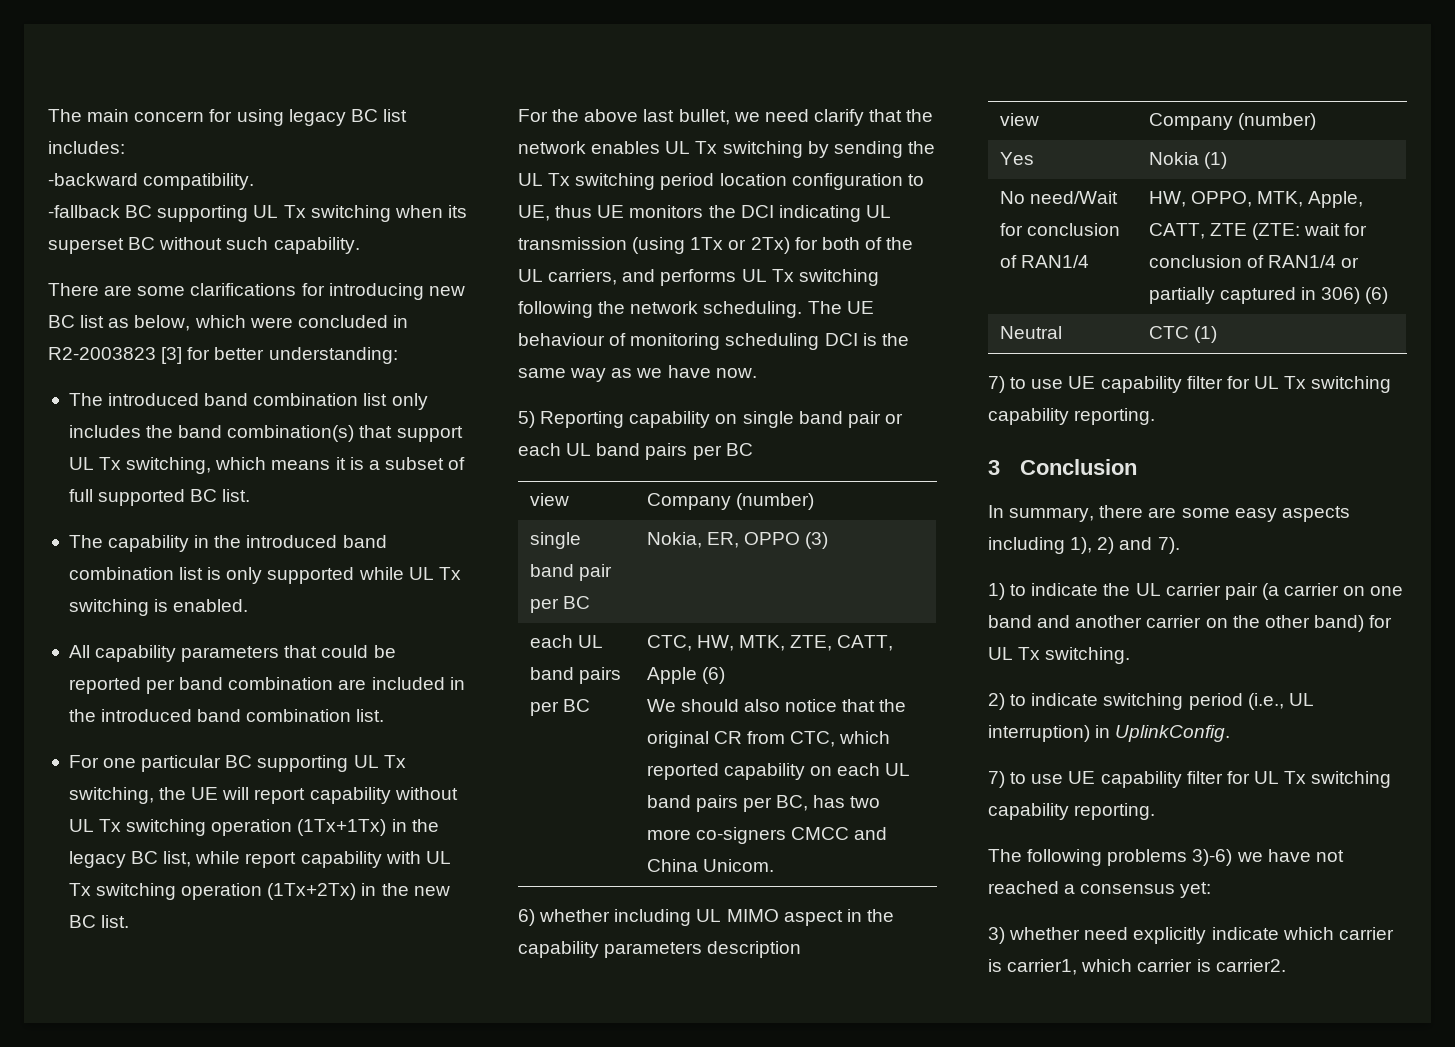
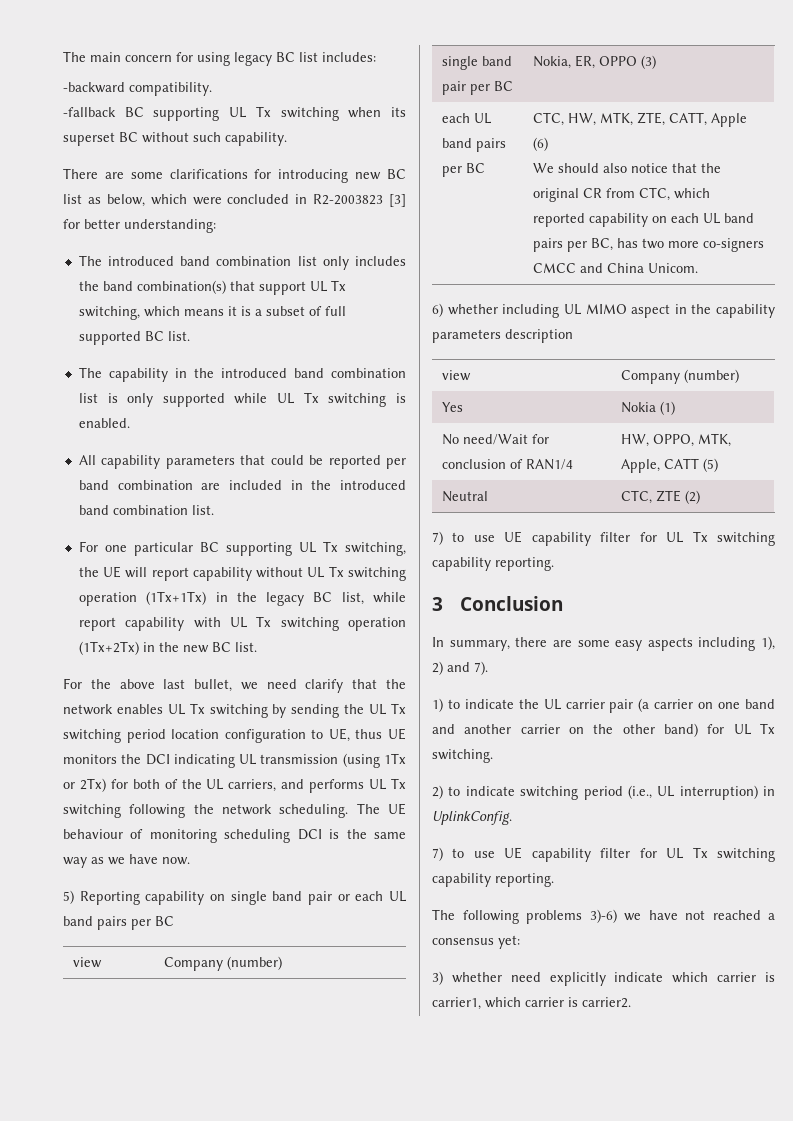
- No need/Wait for conclusion of RAN1/4 | HW, OPPO, MTK, Apple, CATT, ZTE (ZTE: wait for conclusion of RAN1/4 or partially captured in 306) (6)
- Neutral | CTC (1)
+ No need/Wait for conclusion of RAN1/4 | HW, OPPO, MTK, Apple, CATT (5)
+ Neutral | CTC, ZTE (2)

